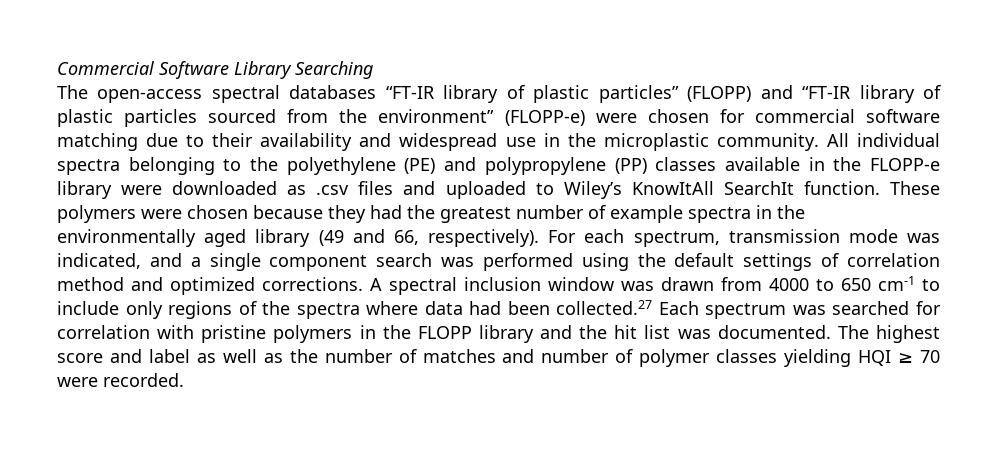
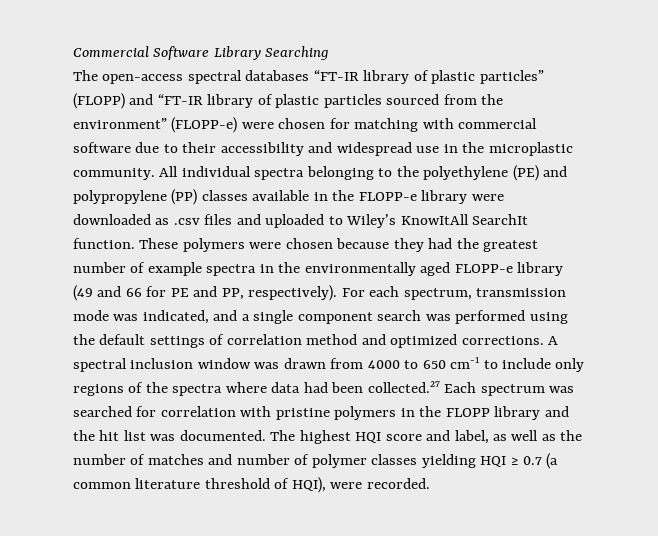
- The open-access spectral databases “FT-IR library of plastic particles” (FLOPP) and “FT-IR library of plastic particles sourced from the environment” (FLOPP-e) were chosen for commercial software matching due to their availability and widespread use in the microplastic community.
+ The open-access spectral databases “FT-IR library of plastic particles” (FLOPP) and “FT-IR library of plastic particles sourced from the environment” (FLOPP-e) were chosen for matching with commercial software due to their accessibility and widespread use in the microplastic community.
- These polymers were chosen because they had the greatest number of example spectra in the environmentally aged library (49 and 66, respectively).
+ These polymers were chosen because they had the greatest number of example spectra in the environmentally aged FLOPP-e library (49 and 66 for PE and PP, respectively).
- The highest score and label as well as the number of matches and number of polymer classes yielding HQI ≥ 70 were recorded.
+ The highest HQI score and label, as well as the number of matches and number of polymer classes yielding HQI ≥ 0.7 (a common literature threshold of HQI), were recorded.

